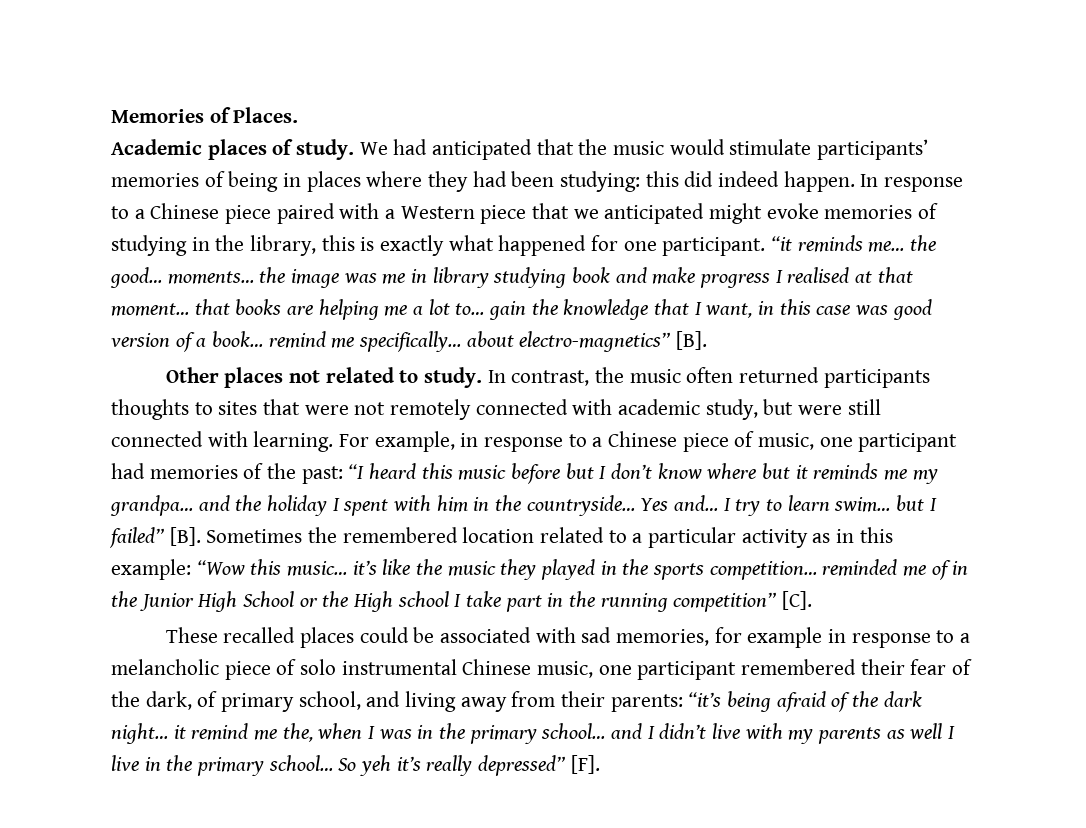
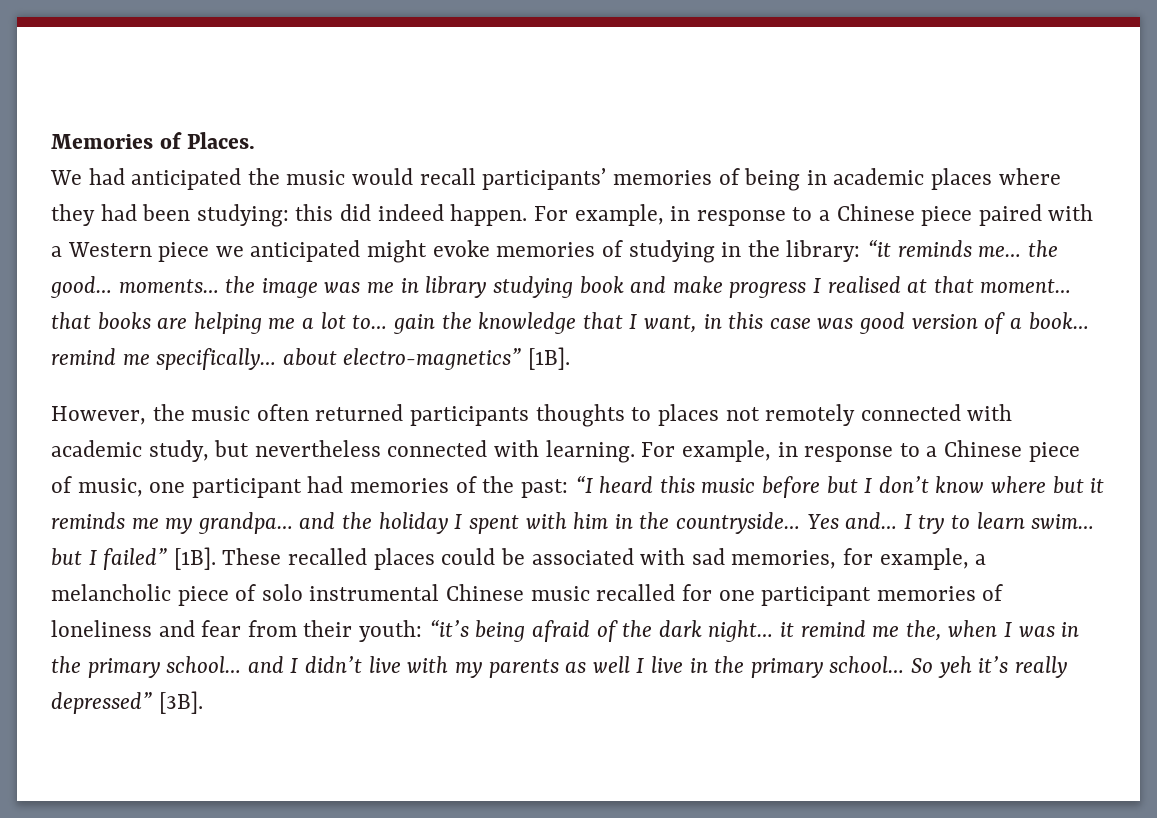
- Academic places of study. We had anticipated that the music would stimulate participants’ memories of being in places where they had been studying: this did indeed happen.
+ We had anticipated the music would recall participants’ memories of being in academic places where they had been studying: this did indeed happen.
- In response to a Chinese piece paired with a Western piece that we anticipated might evoke memories of studying in the library, this is exactly what happened for one participant.
+ For example, in response to a Chinese piece paired with a Western piece we anticipated might evoke memories of studying in the library:
- “it reminds me… the good… moments… the image was me in library studying book and make progress I realised at that moment… that books are helping me a lot to… gain the knowledge that I want, in this case was good version of a book… remind me specifically… about electro-magnetics” [B].
- Other places not related to study. In contrast, the music often returned participants thoughts to sites that were not remotely connected with academic study, but were still connected with learning.
+ “it reminds me… the good… moments… the image was me in library studying book and make progress I realised at that moment… that books are helping me a lot to… gain the knowledge that I want, in this case was good version of a book… remind me specifically… about electro-magnetics” [1B].
+ However, the music often returned participants thoughts to places not remotely connected with academic study, but nevertheless connected with learning.
- I try to learn swim… but I failed” [B]. Sometimes the remembered location related to a particular activity as in this example: “Wow this music… it’s like the music they played in the sports competition… reminded me of in the Junior High School or the High school I take part in the running competition” [C].
- These recalled places could be associated with sad memories, for example in response to a melancholic piece of solo instrumental Chinese music, one participant remembered their fear of the dark, of primary school, and living away from their parents: “it’s being afraid of the dark night… it remind me the, when I was in the primary school… and I didn’t live with my parents as well I live in the primary school…
+ I try to learn swim… but I failed” [1B]. These recalled places could be associated with sad memories, for example, a melancholic piece of solo instrumental Chinese music recalled for one participant memories of loneliness and fear from their youth: “it’s being afraid of the dark night… it remind me the, when I was in the primary school… and I didn’t live with my parents as well I live in the primary school…
- So yeh it’s really depressed” [F].
+ So yeh it’s really depressed” [3B].

